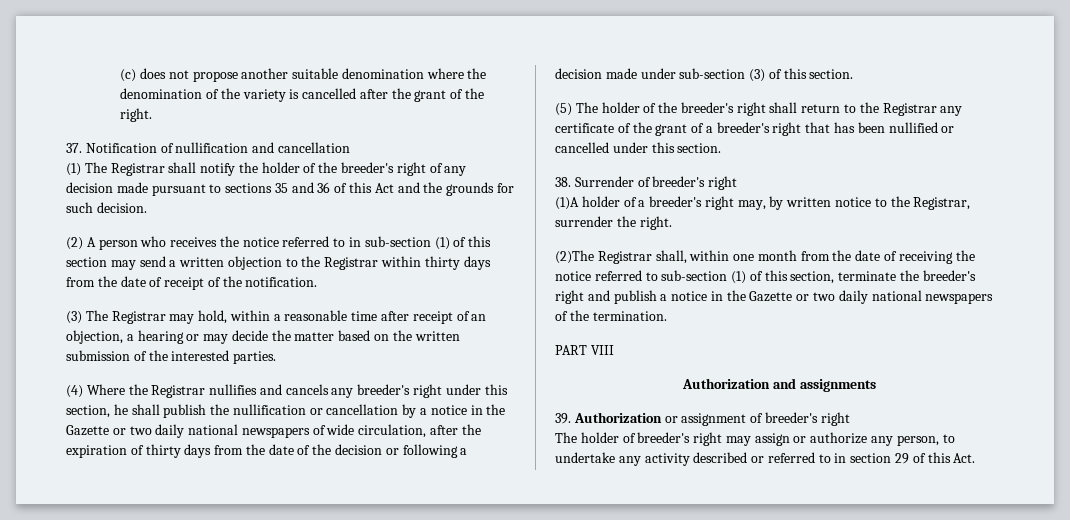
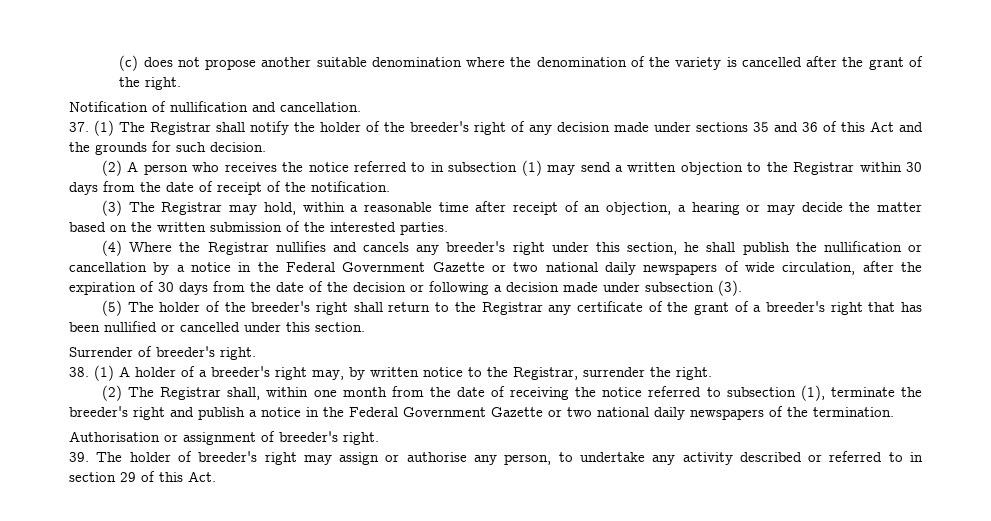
- 37. Notification of nullification and cancellation
- (1) The Registrar shall notify the holder of the breeder's right of any decision made pursuant to sections 35 and 36 of this Act and the grounds for such decision.
+ Notification of nullification and cancellation.
+ 37. (1) The Registrar shall notify the holder of the breeder's right of any decision made under sections 35 and 36 of this Act and the grounds for such decision.
- (2) A person who receives the notice referred to in sub-section (1) of this section may send a written objection to the Registrar within thirty days from the date of receipt of the notification.
+ (2) A person who receives the notice referred to in subsection (1) may send a written objection to the Registrar within 30 days from the date of receipt of the notification.
- (4) Where the Registrar nullifies and cancels any breeder's right under this section, he shall publish the nullification or cancellation by a notice in the Gazette or two daily national newspapers of wide circulation, after the expiration of thirty days from the date of the decision or following a decision made under sub-section (3) of this section.
+ (4) Where the Registrar nullifies and cancels any breeder's right under this section, he shall publish the nullification or cancellation by a notice in the Federal Government Gazette or two national daily newspapers of wide circulation, after the expiration of 30 days from the date of the decision or following a decision made under subsection (3).
- 38. Surrender of breeder's right
- (1)A holder of a breeder's right may, by written notice to the Registrar, surrender the right.
+ Surrender of breeder's right.
+ 38. (1) A holder of a breeder's right may, by written notice to the Registrar, surrender the right.
- (2)The Registrar shall, within one month from the date of receiving the notice referred to sub-section (1) of this section, terminate the breeder's right and publish a notice in the Gazette or two daily national newspapers of the termination.
+ (2) The Registrar shall, within one month from the date of receiving the notice referred to subsection (1), terminate the breeder's right and publish a notice in the Federal Government Gazette or two national daily newspapers of the termination.
- PART VIII
- Authorization and assignments
- 39. Authorization or assignment of breeder's right
- The holder of breeder's right may assign or authorize any person, to undertake any activity described or referred to in section 29 of this Act.
+ Authorisation or assignment of breeder's right.
+ 39. The holder of breeder's right may assign or authorise any person, to undertake any activity described or referred to in section 29 of this Act.

